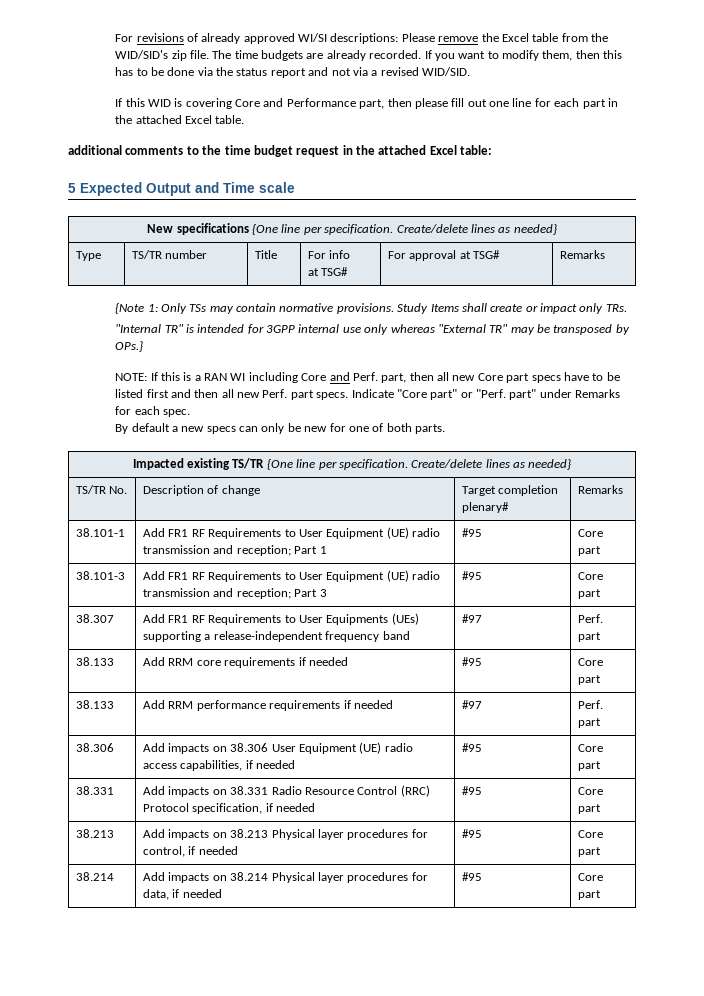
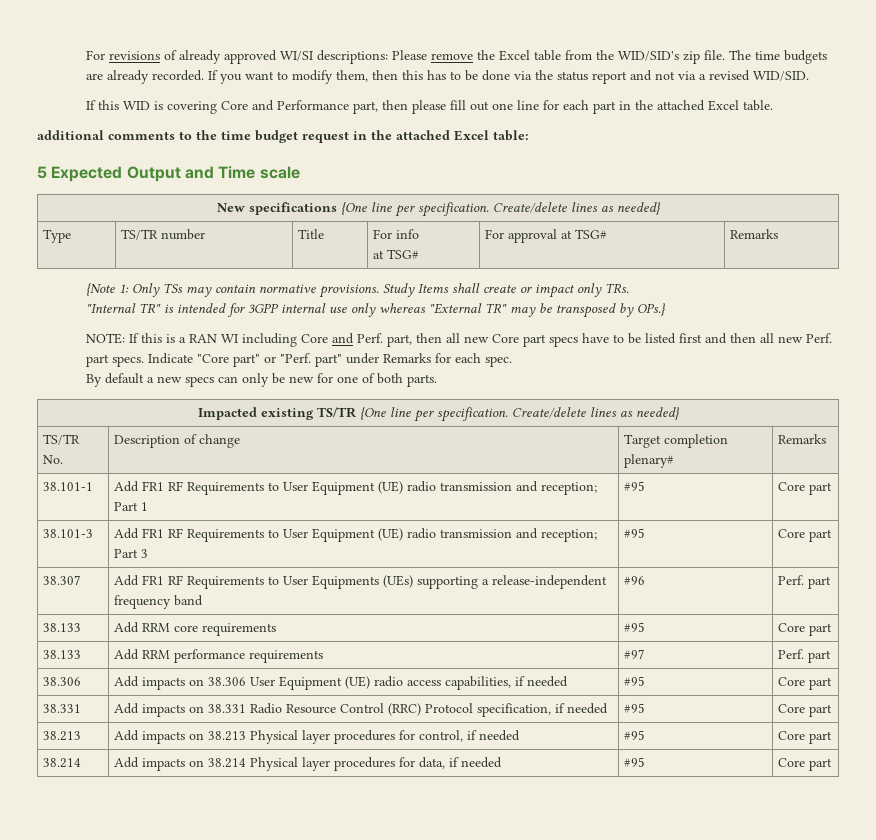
- 38.307 | Add FR1 RF Requirements to User Equipments (UEs) supporting a release-independent frequency band | #97 | Perf. part
+ 38.307 | Add FR1 RF Requirements to User Equipments (UEs) supporting a release-independent frequency band | #96 | Perf. part
- 38.133 | Add RRM core requirements if needed | #95 | Core part
+ 38.133 | Add RRM core requirements | #95 | Core part
- 38.133 | Add RRM performance requirements if needed | #97 | Perf. part
+ 38.133 | Add RRM performance requirements | #97 | Perf. part

